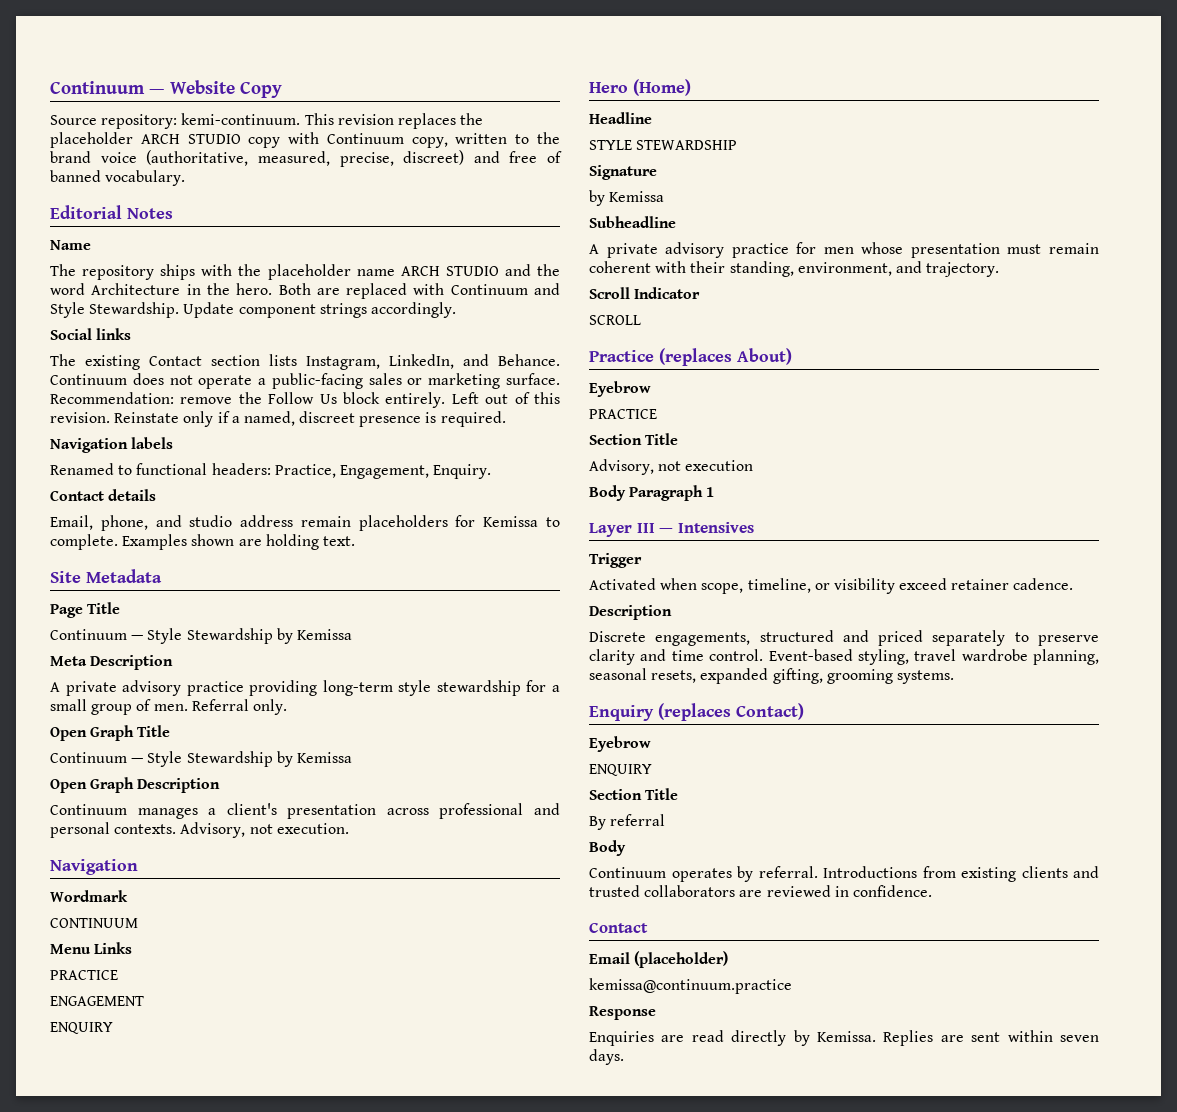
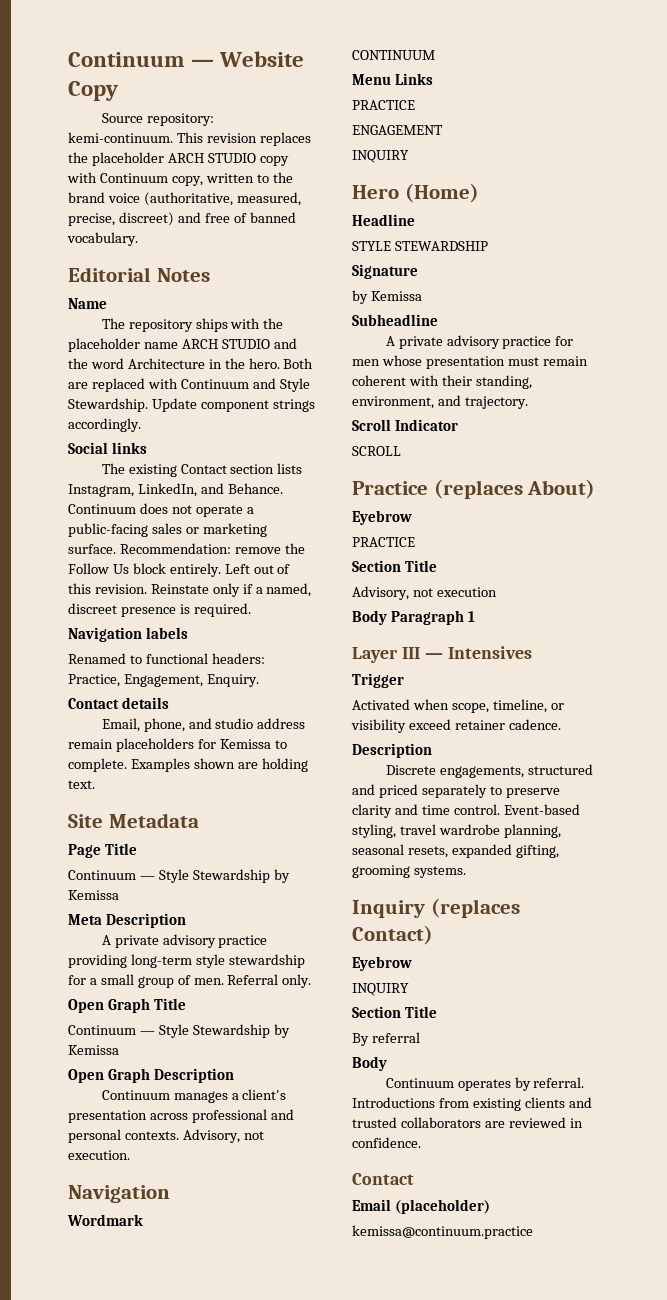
  ENGAGEMENT
- ENQUIRY
+ INQUIRY
- Enquiry (replaces Contact)
+ Inquiry (replaces Contact)
  Eyebrow
- ENQUIRY
+ INQUIRY
- Response
- Enquiries are read directly by Kemissa. Replies are sent within seven days.

